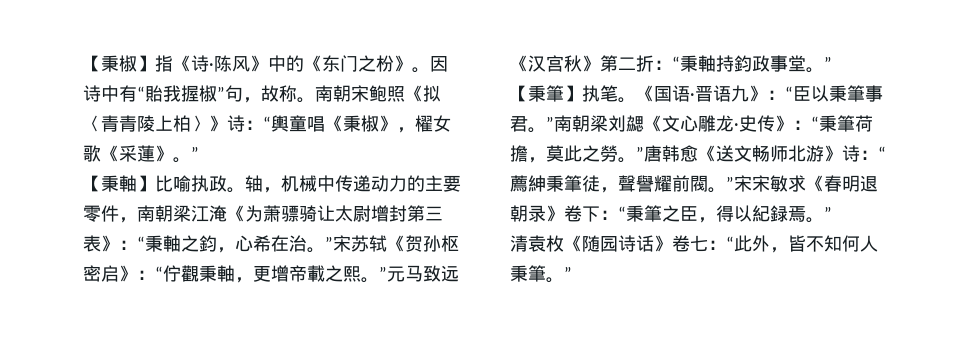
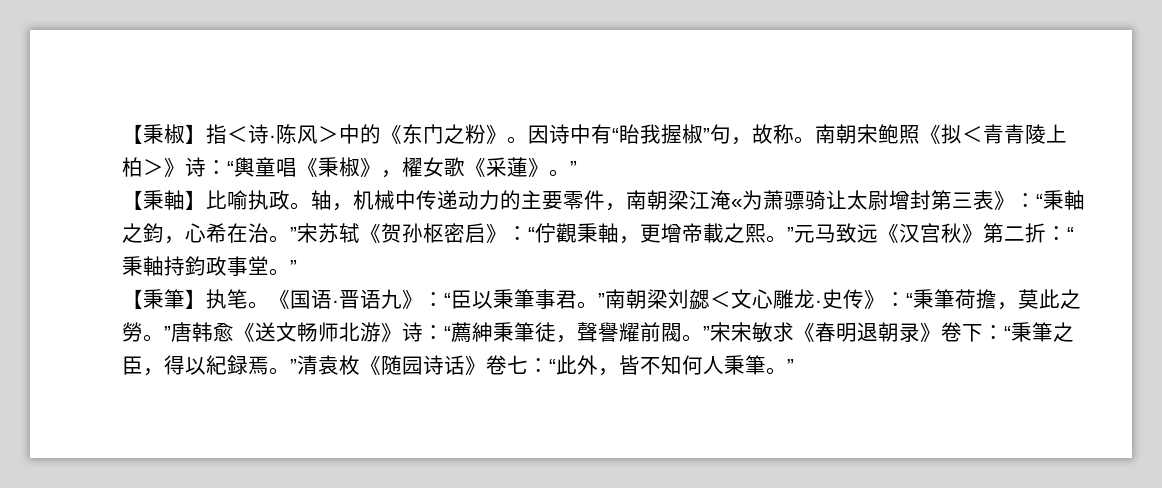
- 【秉椒】指《诗·陈风》中的《东门之枌》。
+ 【秉椒】指＜诗·陈风＞中的《东门之粉》。
- 因诗中有“貽我握椒”句，故称。
+ 因诗中有“眙我握椒”句，故称。
- 南朝宋鲍照《拟〈青青陵上柏〉》诗：“輿童唱《秉椒》，櫂女歌《采蓮》。”
+ 南朝宋鲍照《拟＜青青陵上柏＞》诗：“輿童唱《秉椒》，櫂女歌《采蓮》。”
- 轴，机械中传递动力的主要零件，南朝梁江淹《为萧骠骑让太尉增封第三表》：“秉軸之鈞，心希在治。”宋苏轼《贺孙枢密启》：“佇觀秉軸，更增帝載之熙。”元马致远《汉宫秋》第二折：“秉軸持鈞政事堂。”
+ 轴，机械中传递动力的主要零件，南朝梁江淹«为萧骠骑让太尉增封第三表》：“秉軸之鈞，心希在治。”宋苏轼《贺孙枢密启》：“佇觀秉軸，更增帝載之熙。”元马致远《汉宫秋》第二折：“秉軸持鈞政事堂。”
- “臣以秉筆事君。”南朝梁刘勰《文心雕龙·史传》：
+ “臣以秉筆事君。”南朝梁刘勰＜文心雕龙·史传》：
- “秉筆之臣，得以紀録焉。”
- 清袁枚《随园诗话》卷七：
+ “秉筆之臣，得以紀録焉。”清袁枚《随园诗话》卷七：

